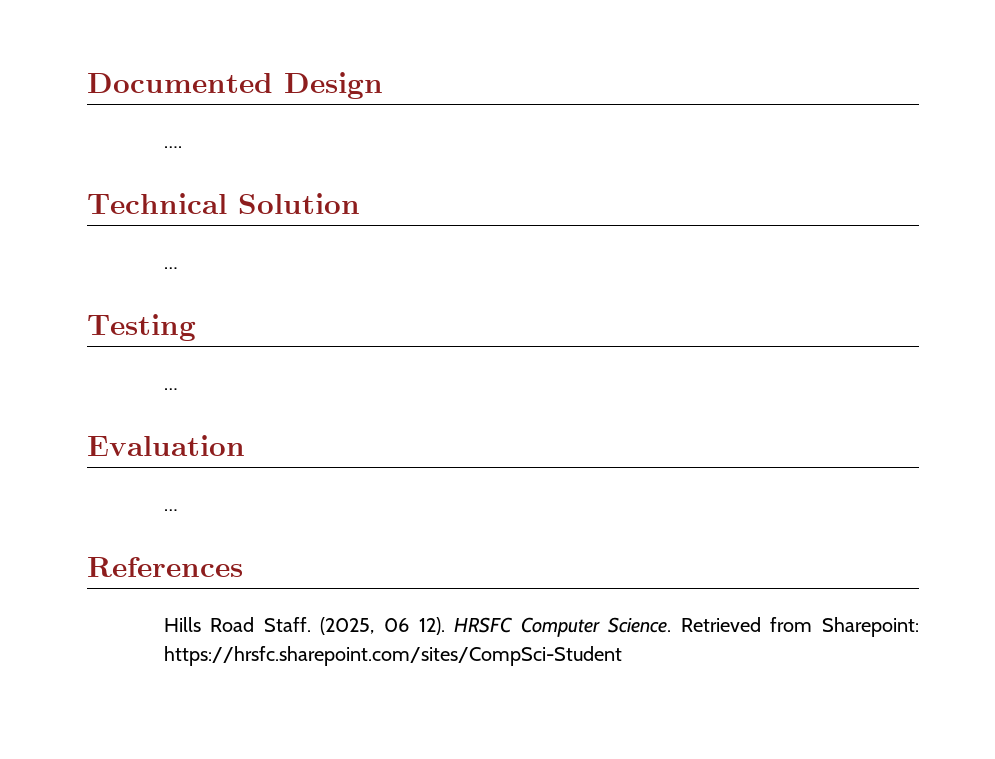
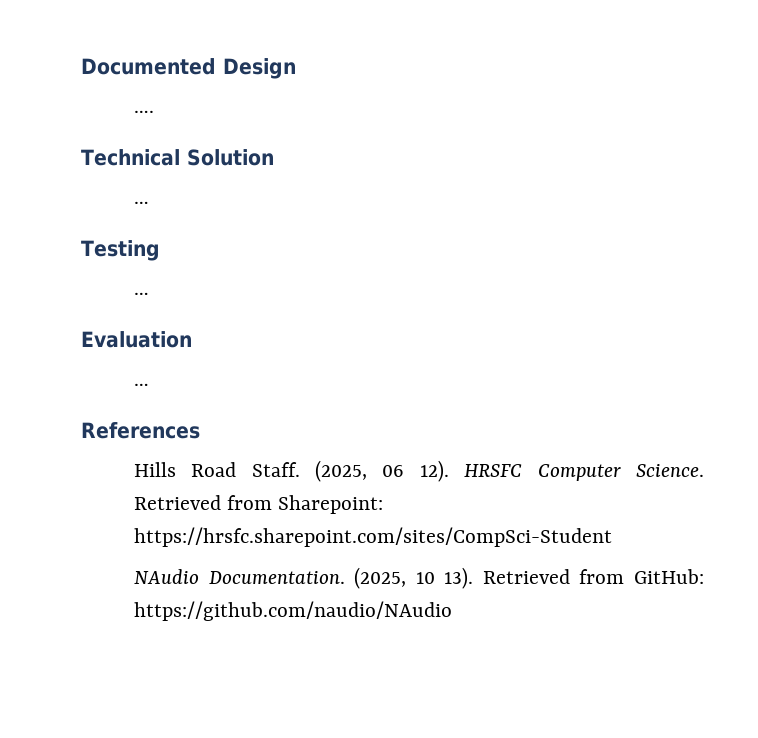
+ NAudio Documentation. (2025, 10 13). Retrieved from GitHub: https://github.com/naudio/NAudio

